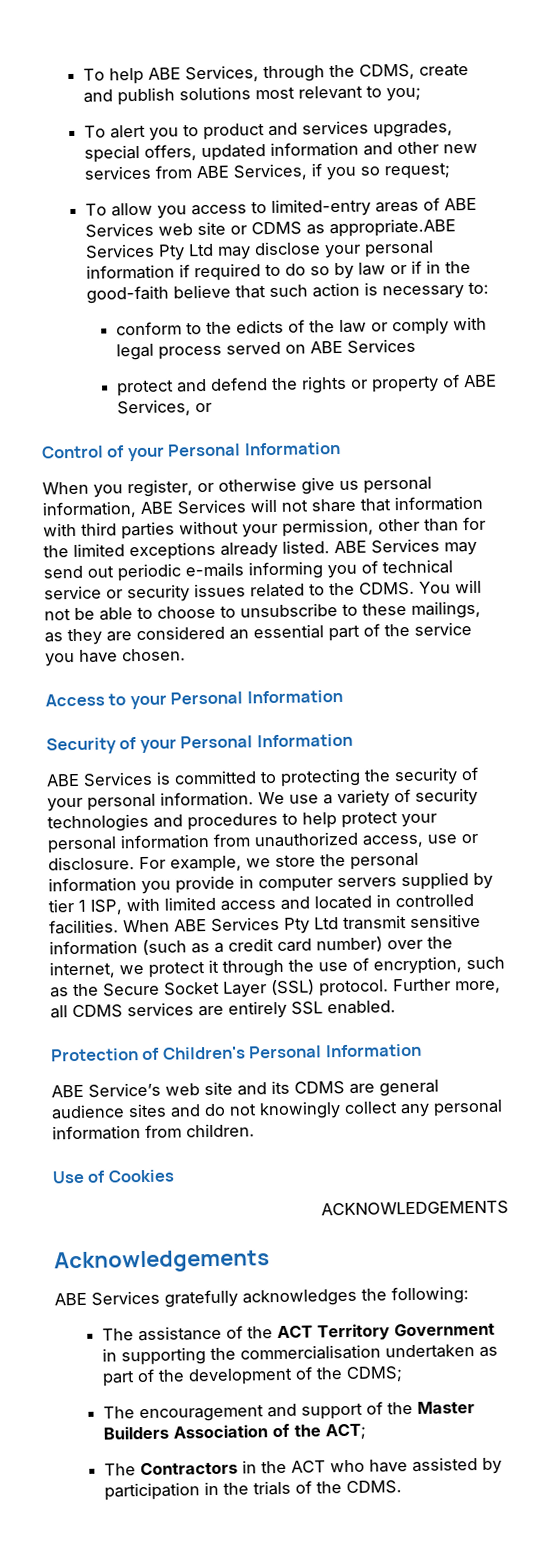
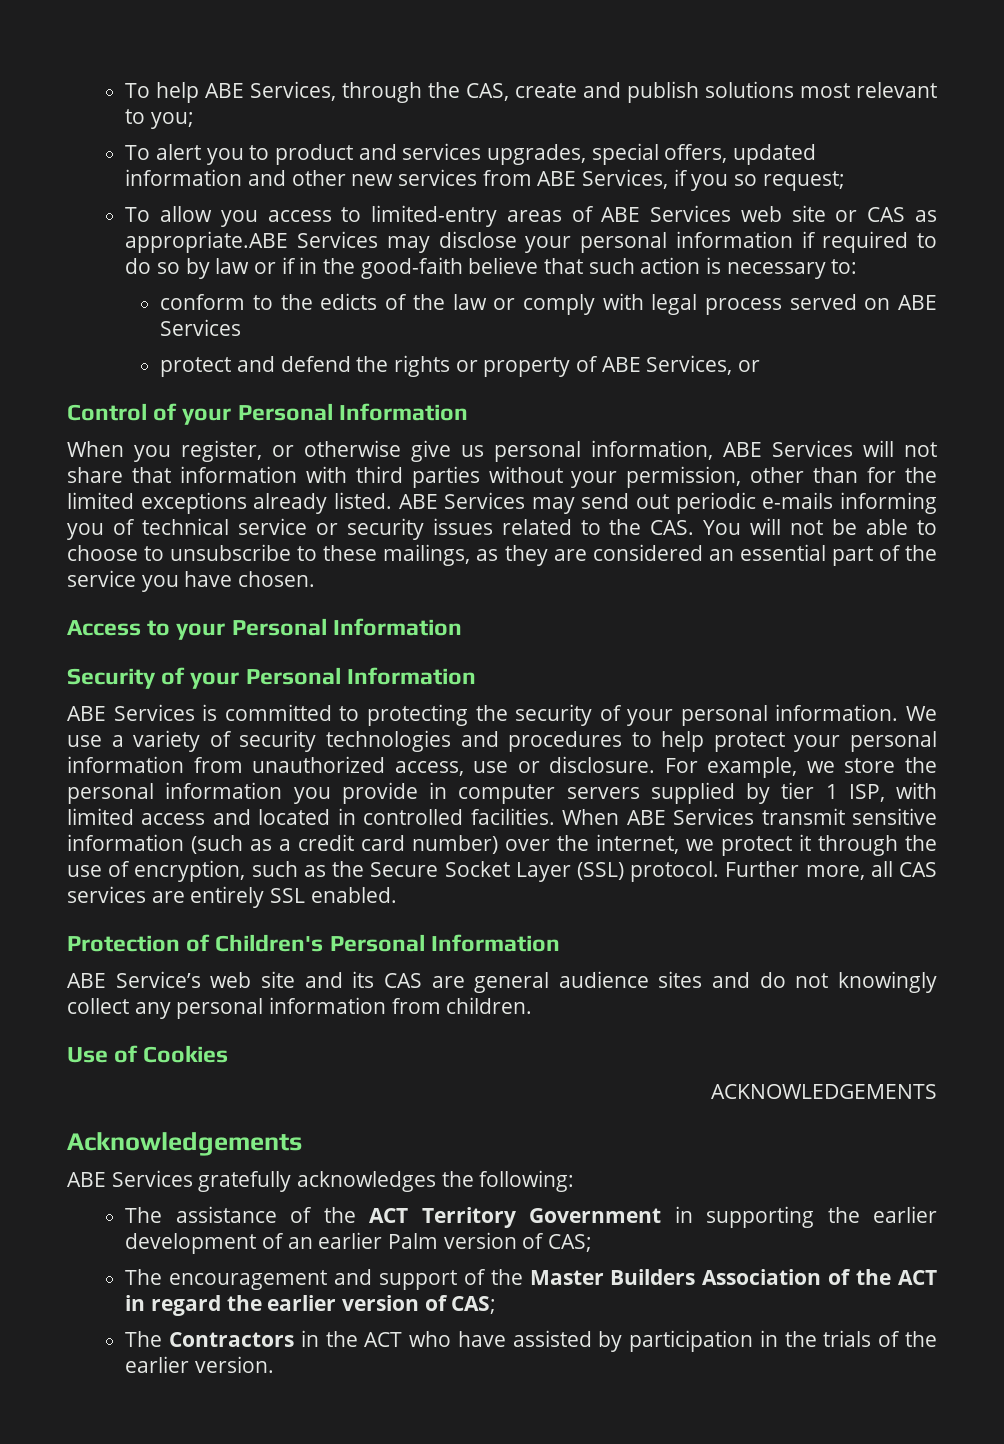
- To help ABE Services, through the CDMS, create and publish solutions most relevant to you;
+ To help ABE Services, through the CAS, create and publish solutions most relevant to you;
- To allow you access to limited-entry areas of ABE Services web site or CDMS as appropriate.ABE Services Pty Ltd may disclose your personal information if required to do so by law or if in the good-faith believe that such action is necessary to:
+ To allow you access to limited-entry areas of ABE Services web site or CAS as appropriate.ABE Services may disclose your personal information if required to do so by law or if in the good-faith believe that such action is necessary to:
- ABE Services may send out periodic e-mails informing you of technical service or security issues related to the CDMS. You will not be able to choose to unsubscribe to these mailings, as they are considered an essential part of the service you have chosen.
+ ABE Services may send out periodic e-mails informing you of technical service or security issues related to the CAS. You will not be able to choose to unsubscribe to these mailings, as they are considered an essential part of the service you have chosen.
- When ABE Services Pty Ltd transmit sensitive information (such as a credit card number) over the internet, we protect it through the use of encryption, such as the Secure Socket Layer (SSL) protocol.
+ When ABE Services transmit sensitive information (such as a credit card number) over the internet, we protect it through the use of encryption, such as the Secure Socket Layer (SSL) protocol.
- Further more, all CDMS services are entirely SSL enabled.
+ Further more, all CAS services are entirely SSL enabled.
- ABE Service’s web site and its CDMS are general audience sites and do not knowingly collect any personal information from children.
+ ABE Service’s web site and its CAS are general audience sites and do not knowingly collect any personal information from children.
- The assistance of the ACT Territory Government in supporting the commercialisation undertaken as part of the development of the CDMS;
+ The assistance of the ACT Territory Government in supporting the earlier development of an earlier Palm version of CAS;
- The encouragement and support of the Master Builders Association of the ACT;
+ The encouragement and support of the Master Builders Association of the ACT in regard the earlier version of CAS;
- The Contractors in the ACT who have assisted by participation in the trials of the CDMS.
+ The Contractors in the ACT who have assisted by participation in the trials of the earlier version.

